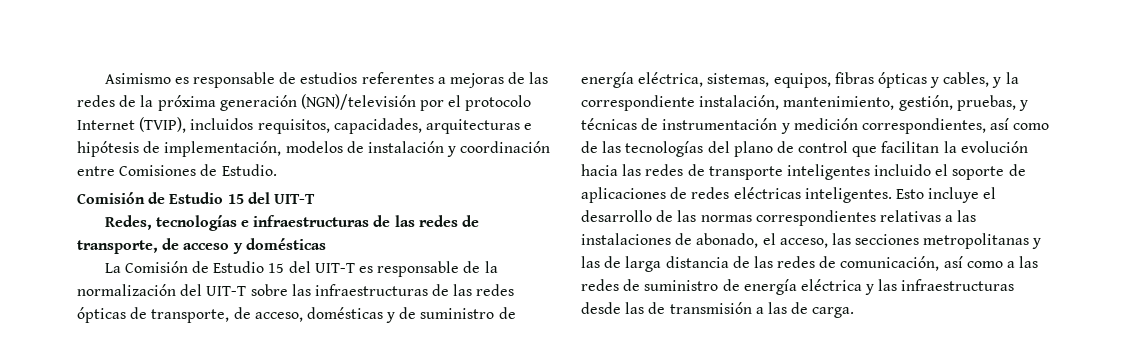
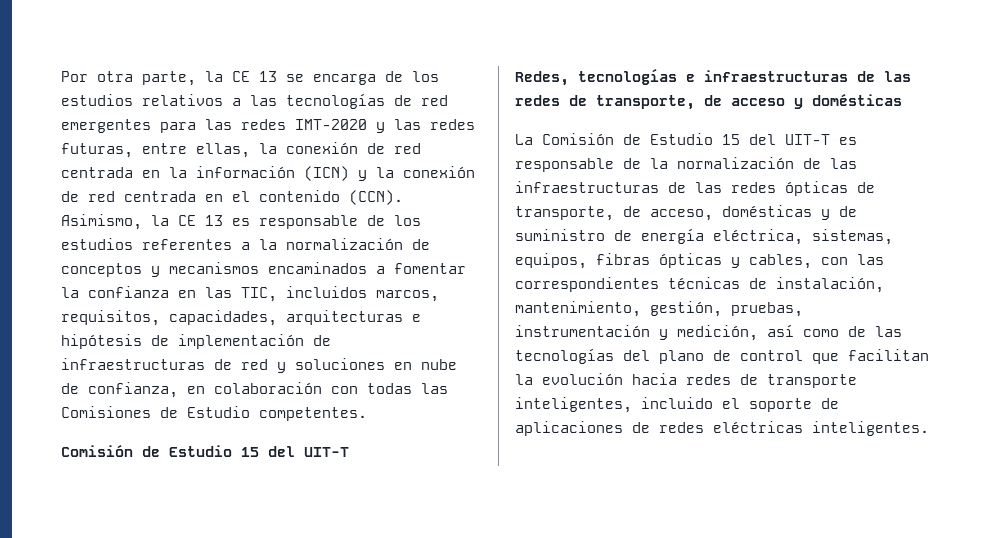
- Asimismo es responsable de estudios referentes a mejoras de las redes de la próxima generación (NGN)/televisión por el protocolo Internet (TVIP), incluidos requisitos, capacidades, arquitecturas e hipótesis de implementación, modelos de instalación y coordinación entre Comisiones de Estudio.
+ Por otra parte, la CE 13 se encarga de los estudios relativos a las tecnologías de red emergentes para las redes IMT-2020 y las redes futuras, entre ellas, la conexión de red centrada en la información (ICN) y la conexión de red centrada en el contenido (CCN). Asimismo, la CE 13 es responsable de los estudios referentes a la normalización de conceptos y mecanismos encaminados a fomentar la confianza en las TIC, incluidos marcos, requisitos, capacidades, arquitecturas e hipótesis de implementación de infraestructuras de red y soluciones en nube de confianza, en colaboración con todas las Comisiones de Estudio competentes.
- La Comisión de Estudio 15 del UIT-T es responsable de la normalización del UIT-T sobre las infraestructuras de las redes ópticas de transporte, de acceso, domésticas y de suministro de energía eléctrica, sistemas, equipos, fibras ópticas y cables, y la correspondiente instalación, mantenimiento, gestión, pruebas, y técnicas de instrumentación y medición correspondientes, así como de las tecnologías del plano de control que facilitan la evolución hacia las redes de transporte inteligentes incluido el soporte de aplicaciones de redes eléctricas inteligentes. Esto incluye el desarrollo de las normas correspondientes relativas a las instalaciones de abonado, el acceso, las secciones metropolitanas y las de larga distancia de las redes de comunicación, así como a las redes de suministro de energía eléctrica y las infraestructuras desde las de transmisión a las de carga.
+ La Comisión de Estudio 15 del UIT-T es responsable de la normalización de las infraestructuras de las redes ópticas de transporte, de acceso, domésticas y de suministro de energía eléctrica, sistemas, equipos, fibras ópticas y cables, con las correspondientes técnicas de instalación, mantenimiento, gestión, pruebas, instrumentación y medición, así como de las tecnologías del plano de control que facilitan la evolución hacia redes de transporte inteligentes, incluido el soporte de aplicaciones de redes eléctricas inteligentes.

